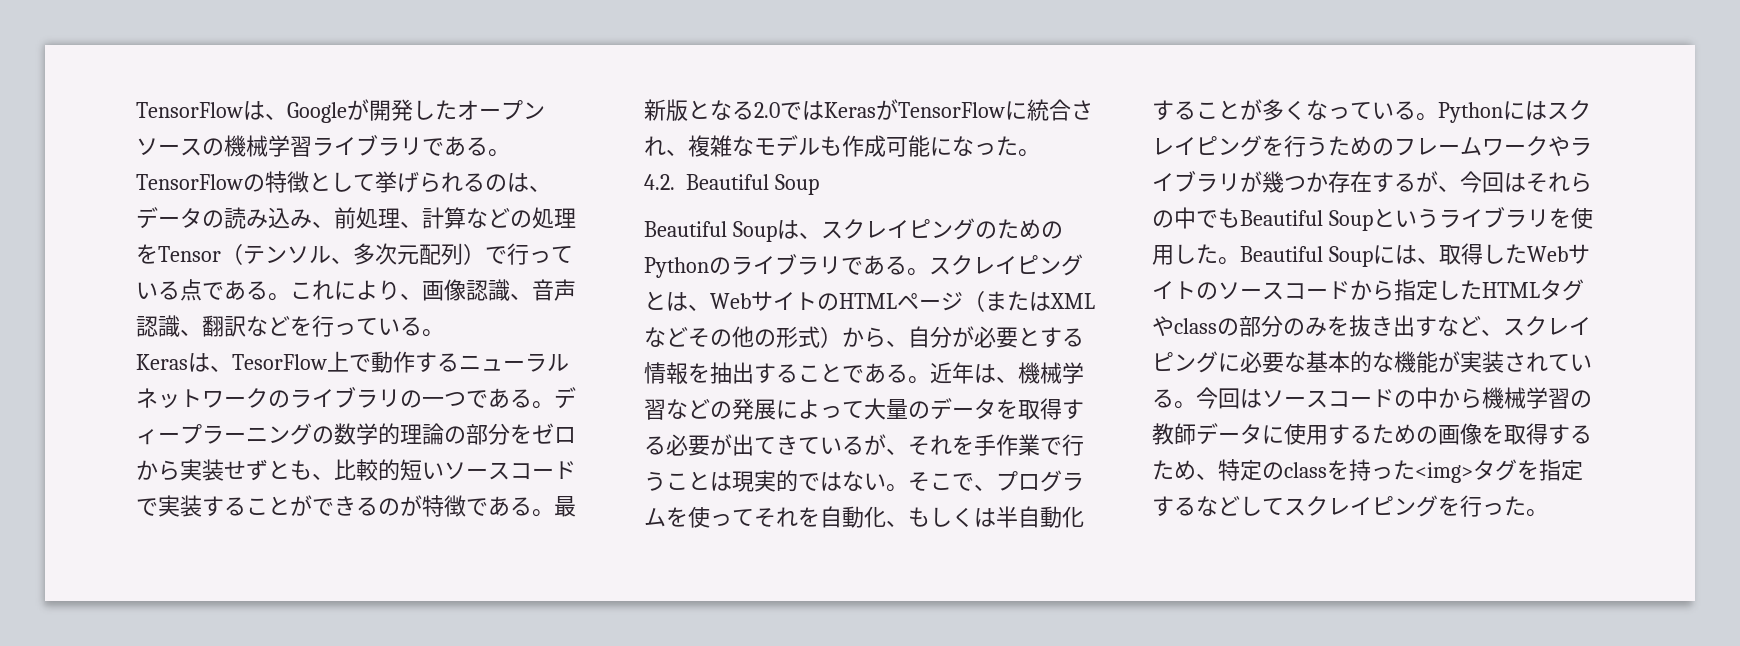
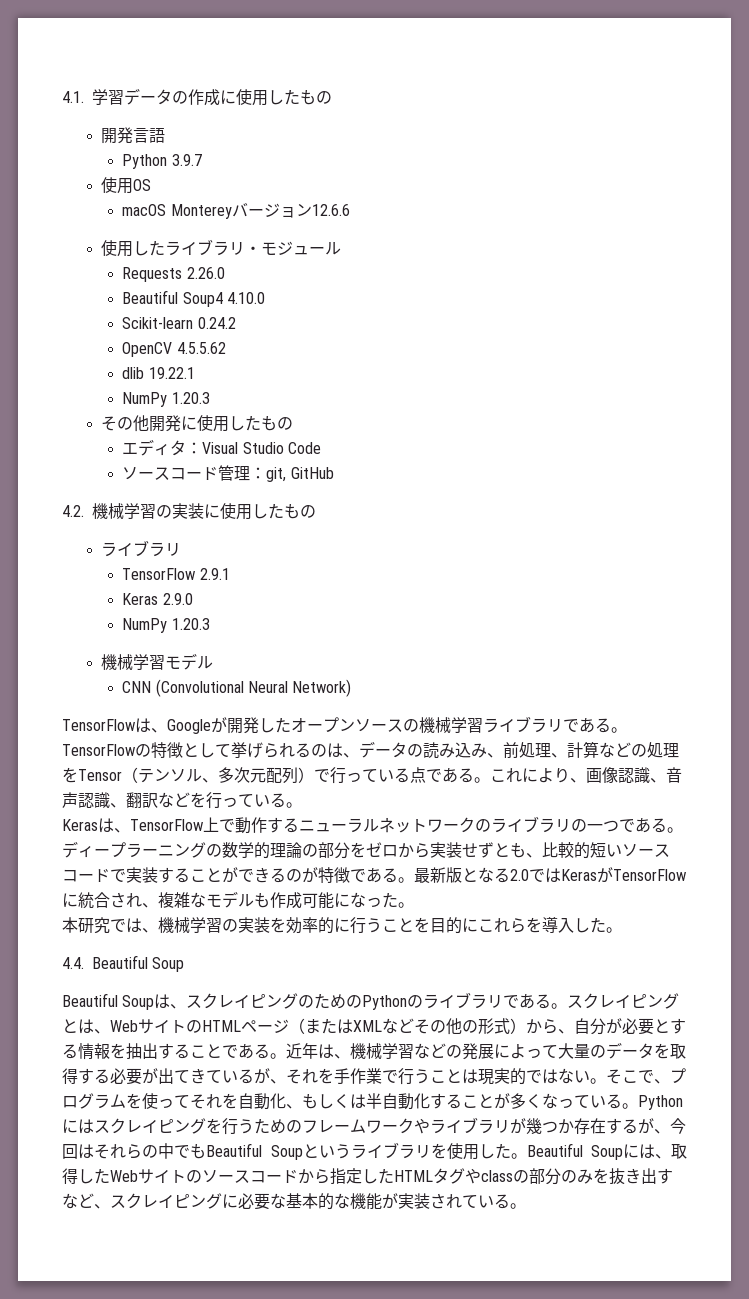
+ 4.1.学習データの作成に使用したもの
+ 開発言語
+ Python 3.9.7
+ 使用OS
+ macOS Montereyバージョン12.6.6
+ 使用したライブラリ・モジュール
+ Requests 2.26.0
+ Beautiful Soup4 4.10.0
+ Scikit-learn 0.24.2
+ OpenCV 4.5.5.62
+ dlib 19.22.1
+ NumPy 1.20.3
+ その他開発に使用したもの
+ エディタ：Visual Studio Code
+ ソースコード管理：git, GitHub
+ 4.2.機械学習の実装に使用したもの
+ ライブラリ
+ TensorFlow 2.9.1
+ Keras 2.9.0
+ NumPy 1.20.3
+ 機械学習モデル
+ CNN (Convolutional Neural Network)
- Kerasは、TesorFlow上で動作するニューラルネットワークのライブラリの一つである。
+ Kerasは、TensorFlow上で動作するニューラルネットワークのライブラリの一つである。
- 4.2. Beautiful Soup
+ 本研究では、機械学習の実装を効率的に行うことを目的にこれらを導入した。
+ 4.4. Beautiful Soup
- 今回はソースコードの中から機械学習の教師データに使用するための画像を取得するため、特定のclassを持った<img>タグを指定するなどしてスクレイピングを行った。

